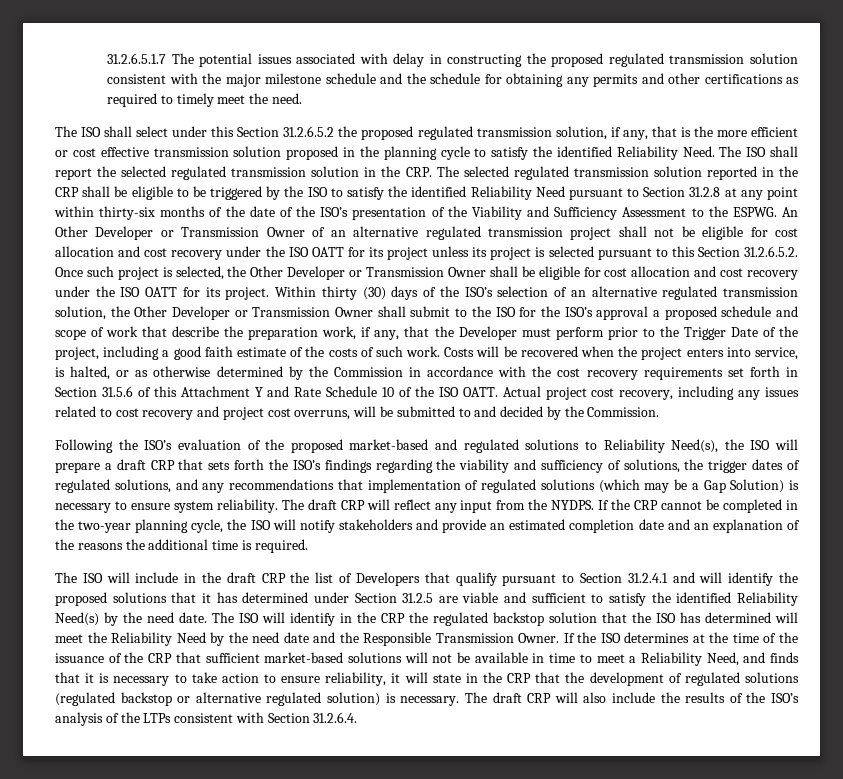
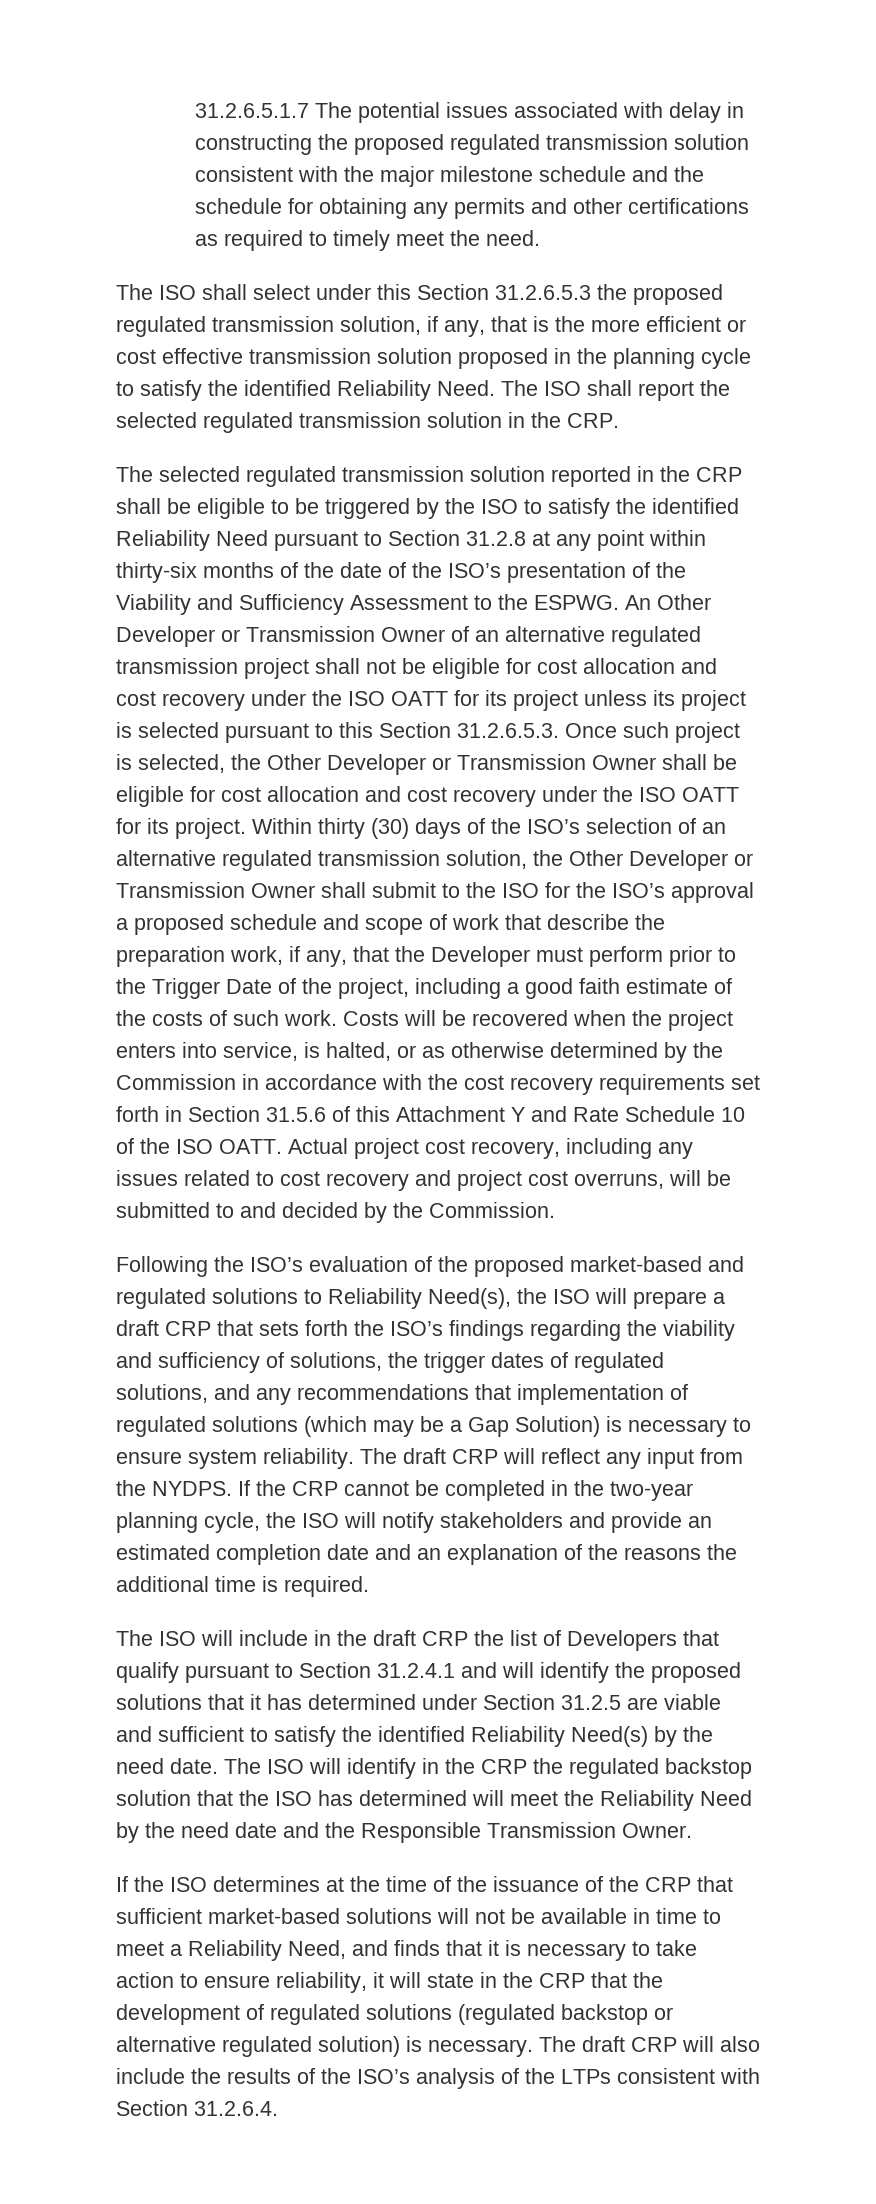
- The ISO shall select under this Section 31.2.6.5.2 the proposed regulated transmission solution, if any, that is the more efficient or cost effective transmission solution proposed in the planning cycle to satisfy the identified Reliability Need.
+ The ISO shall select under this Section 31.2.6.5.3 the proposed regulated transmission solution, if any, that is the more efficient or cost effective transmission solution proposed in the planning cycle to satisfy the identified Reliability Need.
- The ISO shall report the selected regulated transmission solution in the CRP. The selected regulated transmission solution reported in the CRP shall be eligible to be triggered by the ISO to satisfy the identified Reliability Need pursuant to Section 31.2.8 at any point within thirty-six months of the date of the ISO’s presentation of the Viability and Sufficiency Assessment to the ESPWG.
+ The ISO shall report the selected regulated transmission solution in the CRP.
+ The selected regulated transmission solution reported in the CRP shall be eligible to be triggered by the ISO to satisfy the identified Reliability Need pursuant to Section 31.2.8 at any point within thirty-six months of the date of the ISO’s presentation of the Viability and Sufficiency Assessment to the ESPWG.
- An Other Developer or Transmission Owner of an alternative regulated transmission project shall not be eligible for cost allocation and cost recovery under the ISO OATT for its project unless its project is selected pursuant to this Section 31.2.6.5.2. Once such project is selected, the Other Developer or Transmission Owner shall be eligible for cost allocation and cost recovery under the ISO OATT for its project.
+ An Other Developer or Transmission Owner of an alternative regulated transmission project shall not be eligible for cost allocation and cost recovery under the ISO OATT for its project unless its project is selected pursuant to this Section 31.2.6.5.3. Once such project is selected, the Other Developer or Transmission Owner shall be eligible for cost allocation and cost recovery under the ISO OATT for its project.
- The ISO will identify in the CRP the regulated backstop solution that the ISO has determined will meet the Reliability Need by the need date and the Responsible Transmission Owner. If the ISO determines at the time of the issuance of the CRP that sufficient market-based solutions will not be available in time to meet a Reliability Need, and finds that it is necessary to take action to ensure reliability, it will state in the CRP that the development of regulated solutions (regulated backstop or alternative regulated solution) is necessary.
+ The ISO will identify in the CRP the regulated backstop solution that the ISO has determined will meet the Reliability Need by the need date and the Responsible Transmission Owner.
+ If the ISO determines at the time of the issuance of the CRP that sufficient market-based solutions will not be available in time to meet a Reliability Need, and finds that it is necessary to take action to ensure reliability, it will state in the CRP that the development of regulated solutions (regulated backstop or alternative regulated solution) is necessary.

